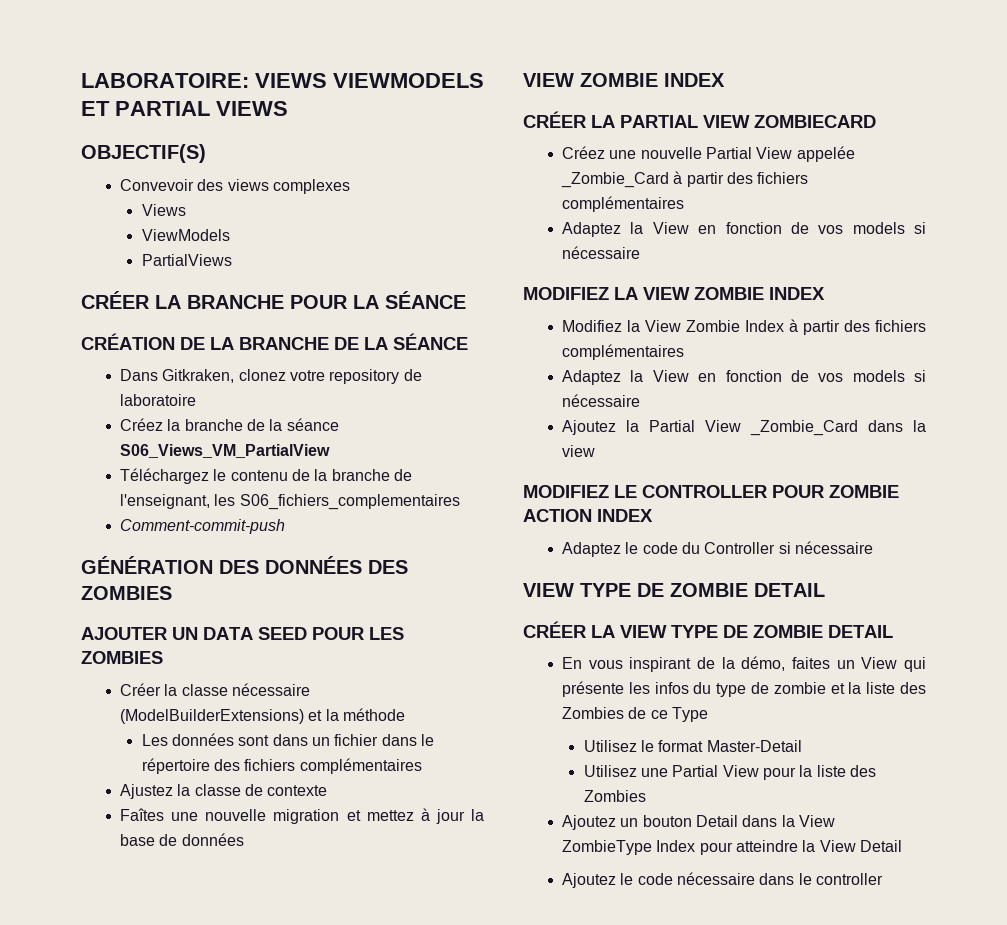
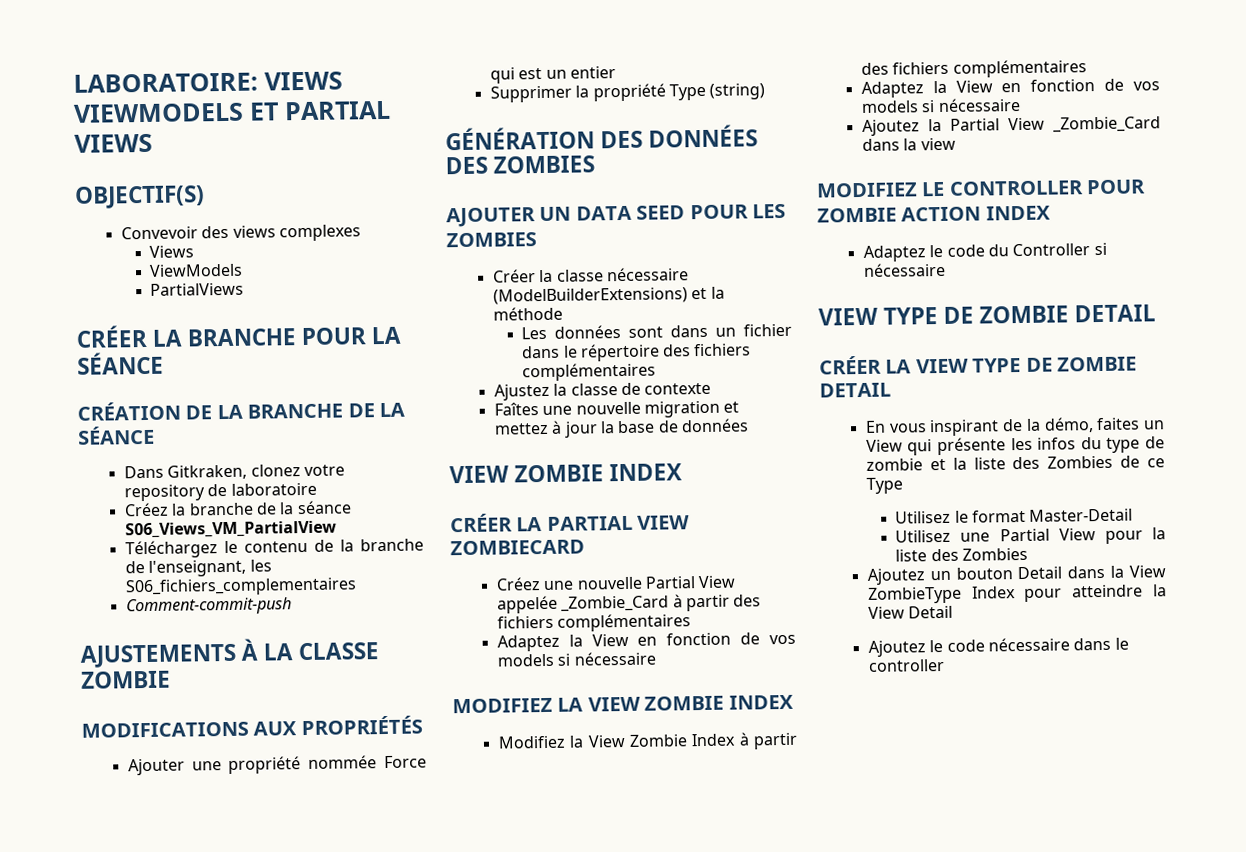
+ AJUSTEMENTS À LA CLASSE ZOMBIE
+ MODIFICATIONS AUX PROPRIÉTÉS
+ Ajouter une propriété nommée Force qui est un entier
+ Supprimer la propriété Type (string)

